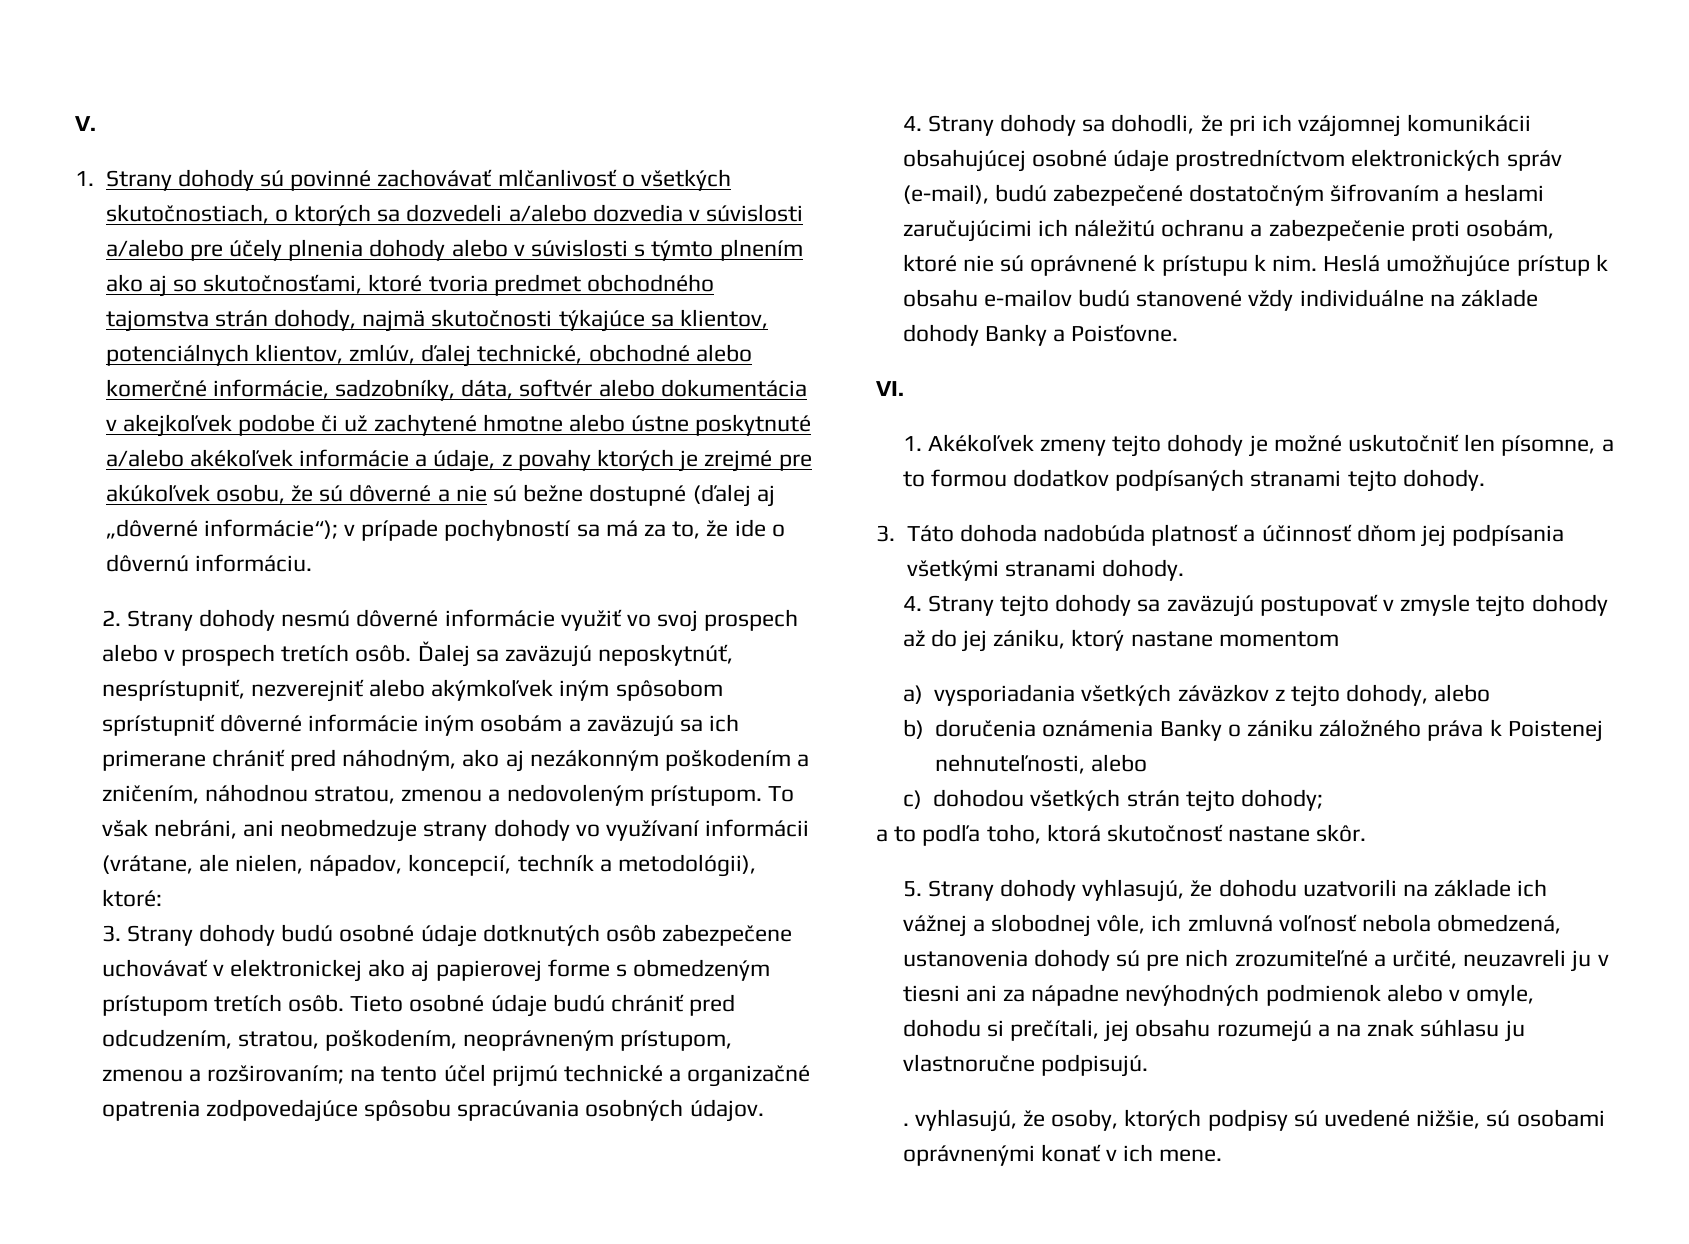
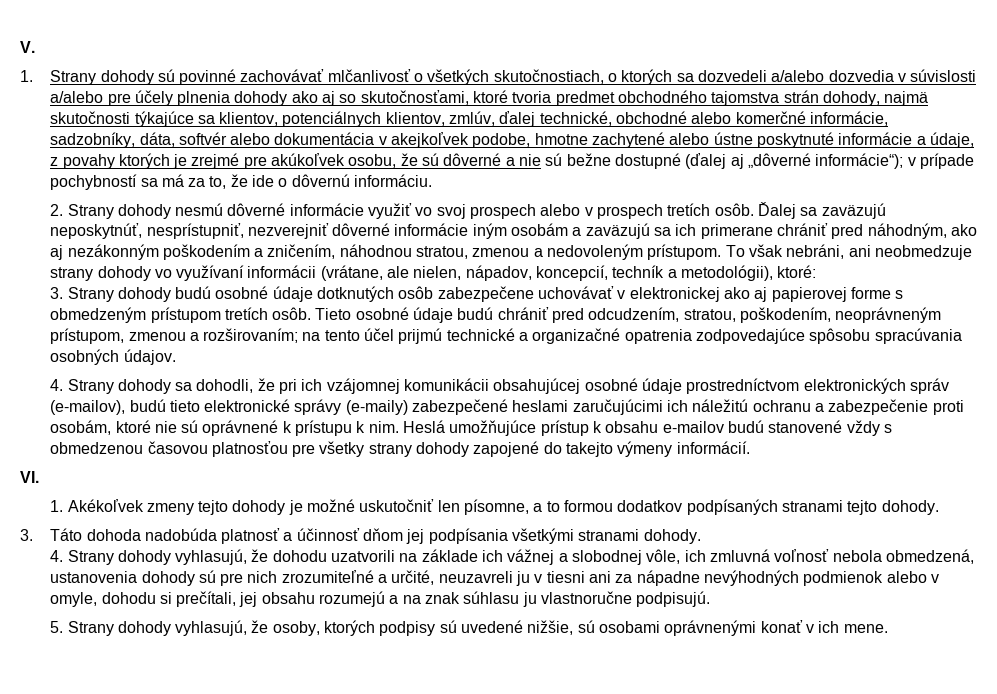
- 1. Strany dohody sú povinné zachovávať mlčanlivosť o všetkých skutočnostiach, o ktorých sa dozvedeli a/alebo dozvedia v súvislosti a/alebo pre účely plnenia dohody alebo v súvislosti s týmto plnením ako aj so skutočnosťami, ktoré tvoria predmet obchodného tajomstva strán dohody, najmä skutočnosti týkajúce sa klientov, potenciálnych klientov, zmlúv, ďalej technické, obchodné alebo komerčné informácie, sadzobníky, dáta, softvér alebo dokumentácia v akejkoľvek podobe či už zachytené hmotne alebo ústne poskytnuté a/alebo akékoľvek informácie a údaje, z povahy ktorých je zrejmé pre akúkoľvek osobu, že sú dôverné a nie sú bežne dostupné (ďalej aj „dôverné informácie“);
+ 1. Strany dohody sú povinné zachovávať mlčanlivosť o všetkých skutočnostiach, o ktorých sa dozvedeli a/alebo dozvedia v súvislosti a/alebo pre účely plnenia dohody ako aj so skutočnosťami, ktoré tvoria predmet obchodného tajomstva strán dohody, najmä skutočnosti týkajúce sa klientov, potenciálnych klientov, zmlúv, ďalej technické, obchodné alebo komerčné informácie, sadzobníky, dáta, softvér alebo dokumentácia v akejkoľvek podobe, hmotne zachytené alebo ústne poskytnuté informácie a údaje, z povahy ktorých je zrejmé pre akúkoľvek osobu, že sú dôverné a nie sú bežne dostupné (ďalej aj „dôverné informácie“);
- Ďalej sa zaväzujú neposkytnúť, nesprístupniť, nezverejniť alebo akýmkoľvek iným spôsobom sprístupniť dôverné informácie iným osobám a zaväzujú sa ich primerane chrániť pred náhodným, ako aj nezákonným poškodením a zničením, náhodnou stratou, zmenou a nedovoleným prístupom.
+ Ďalej sa zaväzujú neposkytnúť, nesprístupniť, nezverejniť dôverné informácie iným osobám a zaväzujú sa ich primerane chrániť pred náhodným, ako aj nezákonným poškodením a zničením, náhodnou stratou, zmenou a nedovoleným prístupom.
- 4. Strany dohody sa dohodli, že pri ich vzájomnej komunikácii obsahujúcej osobné údaje prostredníctvom elektronických správ (e-mail), budú zabezpečené dostatočným šifrovaním a heslami zaručujúcimi ich náležitú ochranu a zabezpečenie proti osobám, ktoré nie sú oprávnené k prístupu k nim.
+ 4. Strany dohody sa dohodli, že pri ich vzájomnej komunikácii obsahujúcej osobné údaje prostredníctvom elektronických správ (e-mailov), budú tieto elektronické správy (e-maily) zabezpečené heslami zaručujúcimi ich náležitú ochranu a zabezpečenie proti osobám, ktoré nie sú oprávnené k prístupu k nim.
- Heslá umožňujúce prístup k obsahu e-mailov budú stanovené vždy individuálne na základe dohody Banky a Poisťovne.
+ Heslá umožňujúce prístup k obsahu e-mailov budú stanovené vždy s obmedzenou časovou platnosťou pre všetky strany dohody zapojené do takejto výmeny informácií.
- 4. Strany tejto dohody sa zaväzujú postupovať v zmysle tejto dohody až do jej zániku, ktorý nastane momentom
- a) vysporiadania všetkých záväzkov z tejto dohody, alebo
- b) doručenia oznámenia Banky o zániku záložného práva k Poistenej nehnuteľnosti, alebo
- c) dohodou všetkých strán tejto dohody;
- a to podľa toho, ktorá skutočnosť nastane skôr.
- 5. Strany dohody vyhlasujú, že dohodu uzatvorili na základe ich vážnej a slobodnej vôle, ich zmluvná voľnosť nebola obmedzená, ustanovenia dohody sú pre nich zrozumiteľné a určité, neuzavreli ju v tiesni ani za nápadne nevýhodných podmienok alebo v omyle, dohodu si prečítali, jej obsahu rozumejú a na znak súhlasu ju vlastnoručne podpisujú.
+ 4. Strany dohody vyhlasujú, že dohodu uzatvorili na základe ich vážnej a slobodnej vôle, ich zmluvná voľnosť nebola obmedzená, ustanovenia dohody sú pre nich zrozumiteľné a určité, neuzavreli ju v tiesni ani za nápadne nevýhodných podmienok alebo v omyle, dohodu si prečítali, jej obsahu rozumejú a na znak súhlasu ju vlastnoručne podpisujú.
- . vyhlasujú, že osoby, ktorých podpisy sú uvedené nižšie, sú osobami oprávnenými konať v ich mene.
+ 5. Strany dohody vyhlasujú, že osoby, ktorých podpisy sú uvedené nižšie, sú osobami oprávnenými konať v ich mene.

